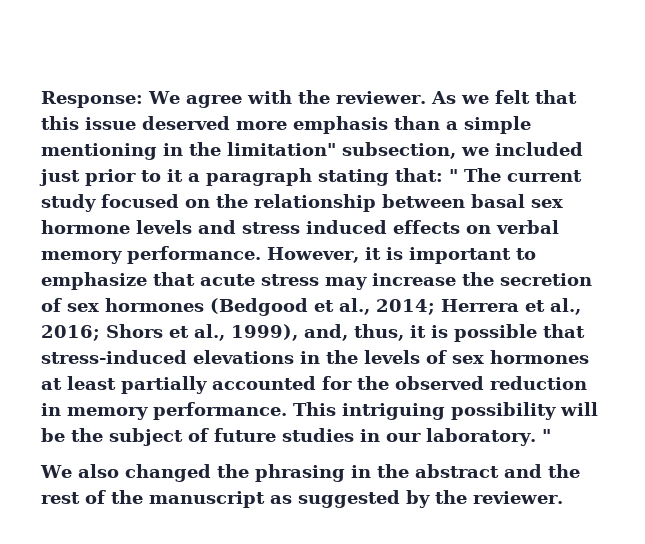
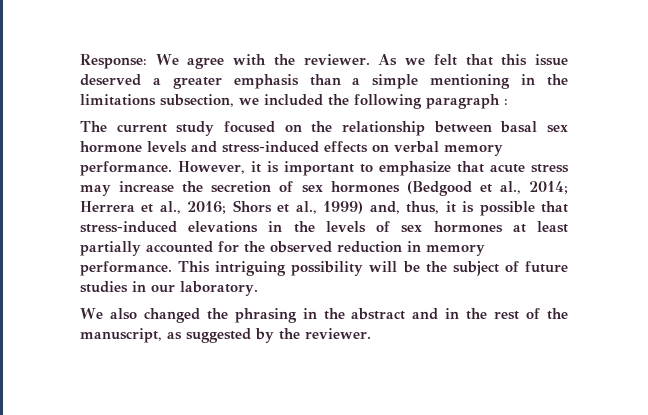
- As we felt that this issue deserved more emphasis than a simple mentioning in the limitation" subsection, we included just prior to it a paragraph stating that: " The current study focused on the relationship between basal sex hormone levels and stress induced effects on verbal memory performance.
+ As we felt that this issue deserved a greater emphasis than a simple mentioning in the limitations subsection, we included the following paragraph :
+ The current study focused on the relationship between basal sex hormone levels and stress-induced effects on verbal memory performance.
- However, it is important to emphasize that acute stress may increase the secretion of sex hormones (Bedgood et al., 2014; Herrera et al., 2016; Shors et al., 1999), and, thus, it is possible that stress-induced elevations in the levels of sex hormones at least partially accounted for the observed reduction in memory performance.
+ However, it is important to emphasize that acute stress may increase the secretion of sex hormones (Bedgood et al., 2014; Herrera et al., 2016; Shors et al., 1999) and, thus, it is possible that stress-induced elevations in the levels of sex hormones at least partially accounted for the observed reduction in memory performance.
- This intriguing possibility will be the subject of future studies in our laboratory. "
+ This intriguing possibility will be the subject of future studies in our laboratory.
- We also changed the phrasing in the abstract and the rest of the manuscript as suggested by the reviewer.
+ We also changed the phrasing in the abstract and in the rest of the manuscript, as suggested by the reviewer.

